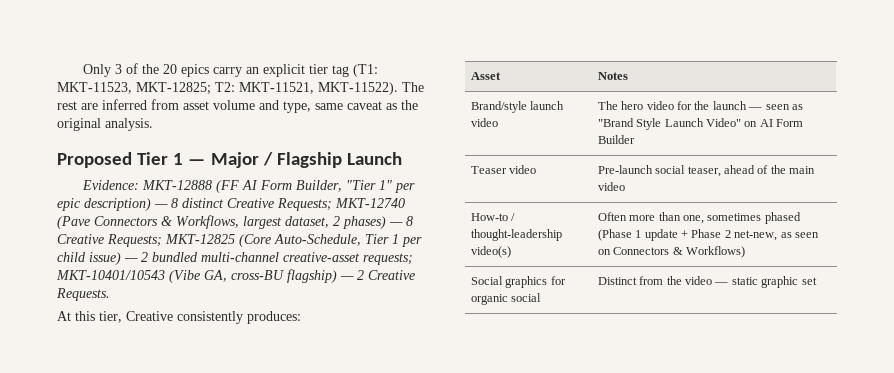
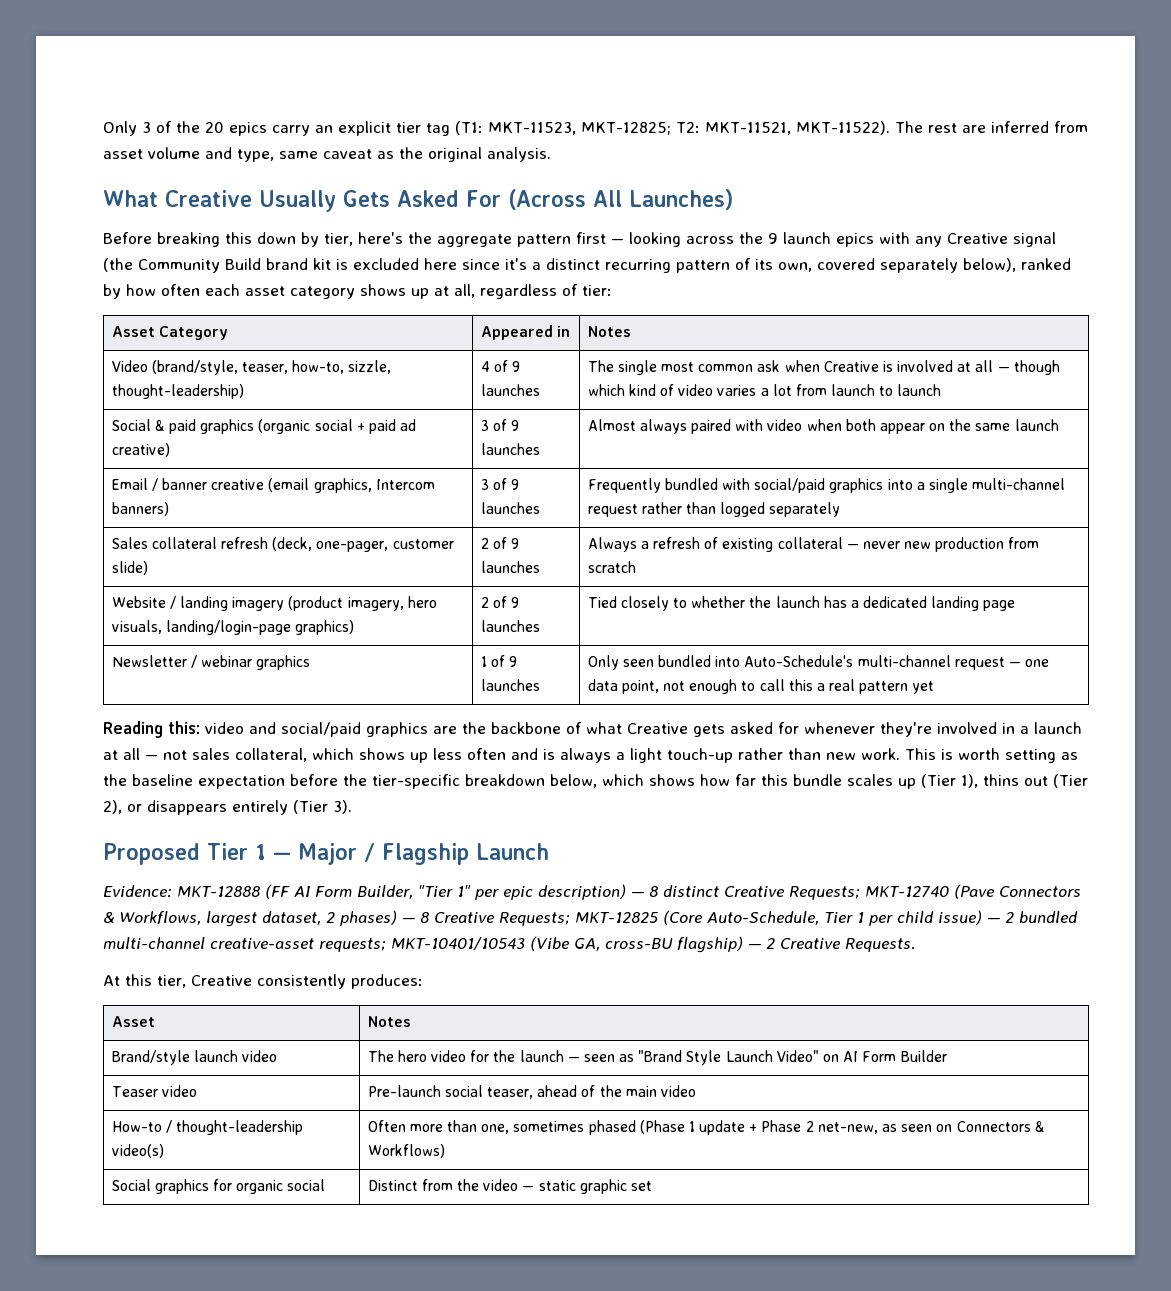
+ What Creative Usually Gets Asked For (Across All Launches)
+ Before breaking this down by tier, here's the aggregate pattern first — looking across the 9 launch epics with any Creative signal (the Community Build brand kit is excluded here since it's a distinct recurring pattern of its own, covered separately below), ranked by how often each asset category shows up at all, regardless of tier:
+ Asset Category | Appeared in | Notes
+ Video (brand/style, teaser, how-to, sizzle, thought-leadership) | 4 of 9 launches | The single most common ask when Creative is involved at all — though which kind of video varies a lot from launch to launch
+ Social & paid graphics (organic social + paid ad creative) | 3 of 9 launches | Almost always paired with video when both appear on the same launch
+ Email / banner creative (email graphics, Intercom banners) | 3 of 9 launches | Frequently bundled with social/paid graphics into a single multi-channel request rather than logged separately
+ Sales collateral refresh (deck, one-pager, customer slide) | 2 of 9 launches | Always a refresh of existing collateral — never new production from scratch
+ Website / landing imagery (product imagery, hero visuals, landing/login-page graphics) | 2 of 9 launches | Tied closely to whether the launch has a dedicated landing page
+ Newsletter / webinar graphics | 1 of 9 launches | Only seen bundled into Auto-Schedule's multi-channel request — one data point, not enough to call this a real pattern yet
+ Reading this: video and social/paid graphics are the backbone of what Creative gets asked for whenever they're involved in a launch at all — not sales collateral, which shows up less often and is always a light touch-up rather than new work. This is worth setting as the baseline expectation before the tier-specific breakdown below, which shows how far this bundle scales up (Tier 1), thins out (Tier 2), or disappears entirely (Tier 3).

